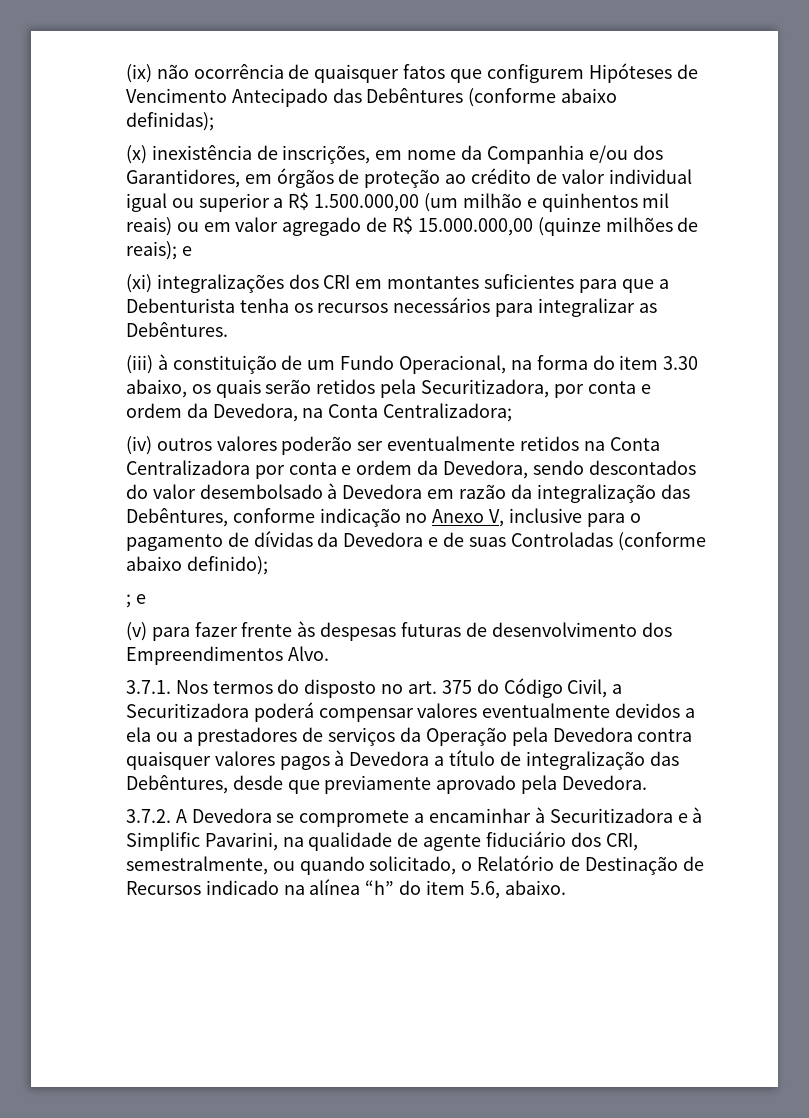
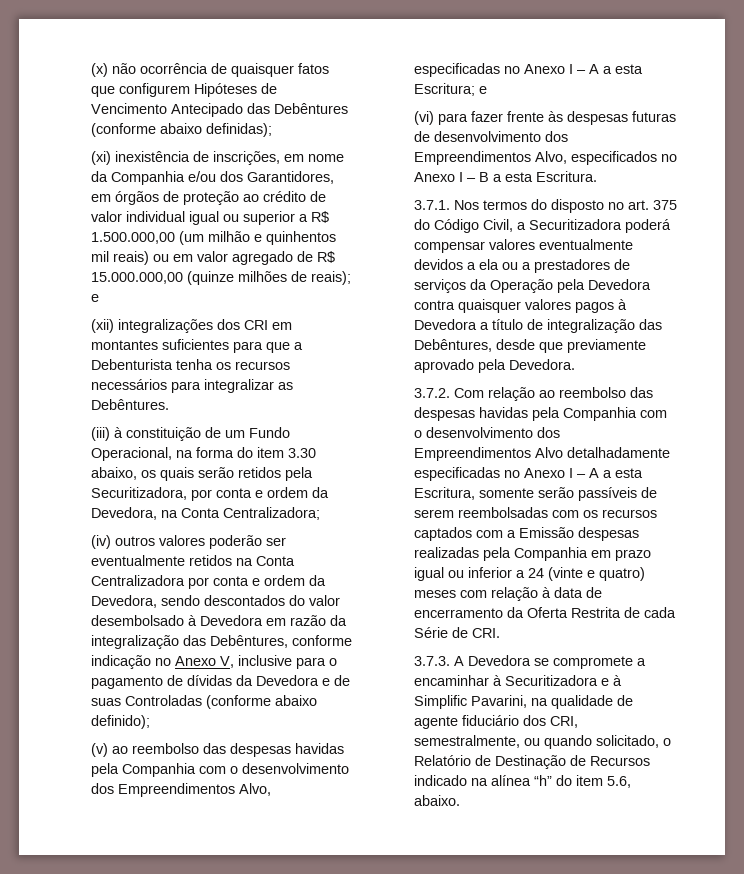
- (ix) não ocorrência de quaisquer fatos que configurem Hipóteses de Vencimento Antecipado das Debêntures (conforme abaixo definidas);
+ (x) não ocorrência de quaisquer fatos que configurem Hipóteses de Vencimento Antecipado das Debêntures (conforme abaixo definidas);
- (x) inexistência de inscrições, em nome da Companhia e/ou dos Garantidores, em órgãos de proteção ao crédito de valor individual igual ou superior a R$ 1.500.000,00 (um milhão e quinhentos mil reais) ou em valor agregado de R$ 15.000.000,00 (quinze milhões de reais); e
+ (xi) inexistência de inscrições, em nome da Companhia e/ou dos Garantidores, em órgãos de proteção ao crédito de valor individual igual ou superior a R$ 1.500.000,00 (um milhão e quinhentos mil reais) ou em valor agregado de R$ 15.000.000,00 (quinze milhões de reais); e
- (xi) integralizações dos CRI em montantes suficientes para que a Debenturista tenha os recursos necessários para integralizar as Debêntures.
+ (xii) integralizações dos CRI em montantes suficientes para que a Debenturista tenha os recursos necessários para integralizar as Debêntures.
- ; e
- (v) para fazer frente às despesas futuras de desenvolvimento dos Empreendimentos Alvo.
+ (v) ao reembolso das despesas havidas pela Companhia com o desenvolvimento dos Empreendimentos Alvo, especificadas no Anexo I – A a esta Escritura; e
+ (vi) para fazer frente às despesas futuras de desenvolvimento dos Empreendimentos Alvo, especificados no Anexo I – B a esta Escritura.
- 3.7.2. A Devedora se compromete a encaminhar à Securitizadora e à Simplific Pavarini, na qualidade de agente fiduciário dos CRI, semestralmente, ou quando solicitado, o Relatório de Destinação de Recursos indicado na alínea “h” do item 5.6, abaixo.
+ 3.7.2. Com relação ao reembolso das despesas havidas pela Companhia com o desenvolvimento dos Empreendimentos Alvo detalhadamente especificadas no Anexo I – A a esta Escritura, somente serão passíveis de serem reembolsadas com os recursos captados com a Emissão despesas realizadas pela Companhia em prazo igual ou inferior a 24 (vinte e quatro) meses com relação à data de encerramento da Oferta Restrita de cada Série de CRI.
+ 3.7.3. A Devedora se compromete a encaminhar à Securitizadora e à Simplific Pavarini, na qualidade de agente fiduciário dos CRI, semestralmente, ou quando solicitado, o Relatório de Destinação de Recursos indicado na alínea “h” do item 5.6, abaixo.

